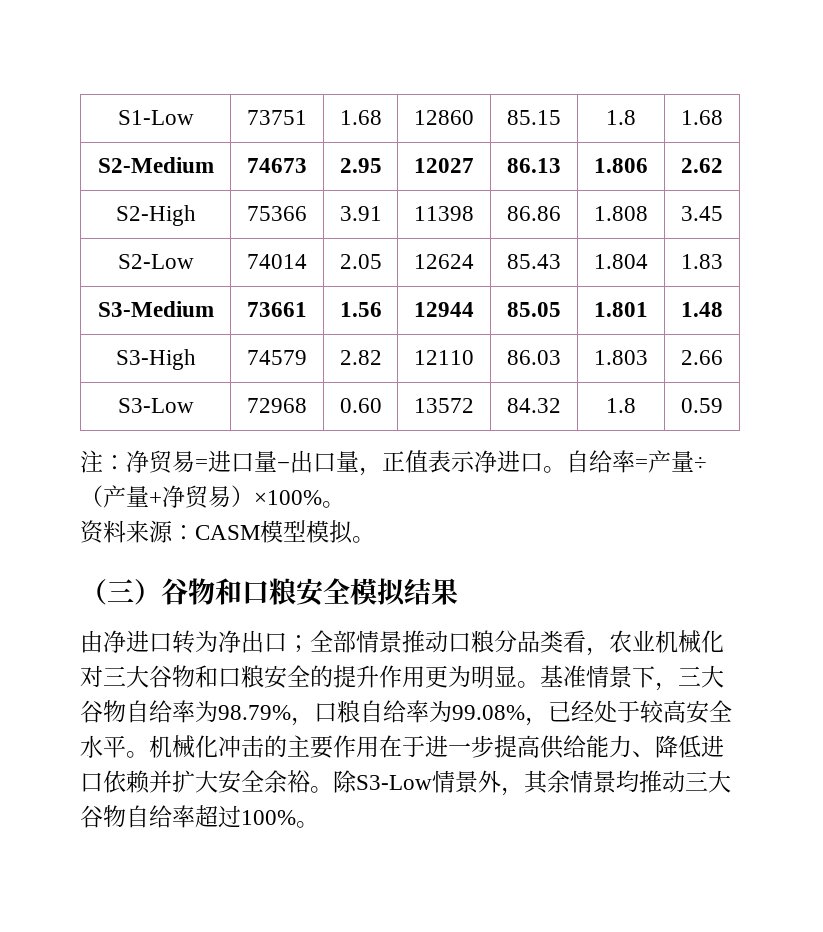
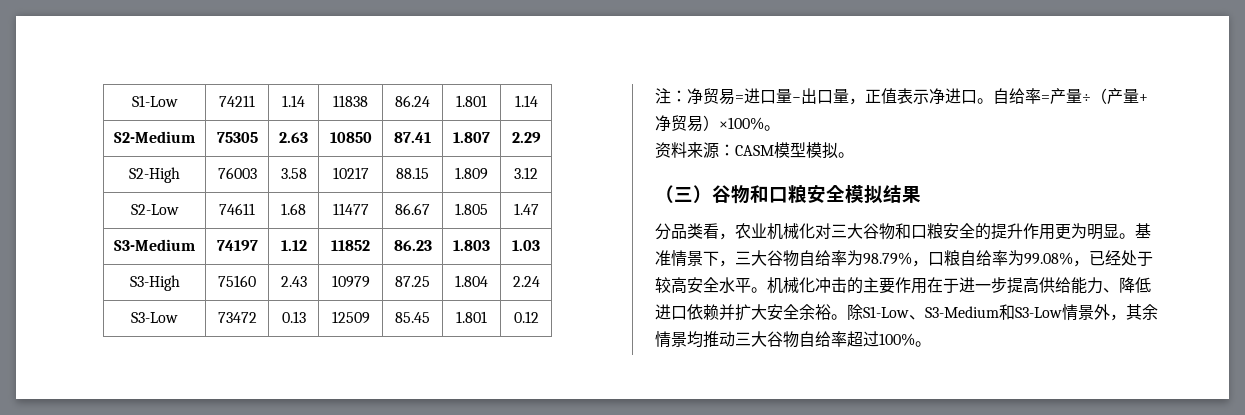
- S1-Low | 73751 | 1.68 | 12860 | 85.15 | 1.8 | 1.68
- S2-Medium | 74673 | 2.95 | 12027 | 86.13 | 1.806 | 2.62
- S2-High | 75366 | 3.91 | 11398 | 86.86 | 1.808 | 3.45
- S2-Low | 74014 | 2.05 | 12624 | 85.43 | 1.804 | 1.83
- S3-Medium | 73661 | 1.56 | 12944 | 85.05 | 1.801 | 1.48
- S3-High | 74579 | 2.82 | 12110 | 86.03 | 1.803 | 2.66
- S3-Low | 72968 | 0.60 | 13572 | 84.32 | 1.8 | 0.59
+ S1-Low | 74211 | 1.14 | 11838 | 86.24 | 1.801 | 1.14
+ S2-Medium | 75305 | 2.63 | 10850 | 87.41 | 1.807 | 2.29
+ S2-High | 76003 | 3.58 | 10217 | 88.15 | 1.809 | 3.12
+ S2-Low | 74611 | 1.68 | 11477 | 86.67 | 1.805 | 1.47
+ S3-Medium | 74197 | 1.12 | 11852 | 86.23 | 1.803 | 1.03
+ S3-High | 75160 | 2.43 | 10979 | 87.25 | 1.804 | 2.24
+ S3-Low | 73472 | 0.13 | 12509 | 85.45 | 1.801 | 0.12
- 由净进口转为净出口；全部情景推动口粮分品类看，农业机械化对三大谷物和口粮安全的提升作用更为明显。
+ 分品类看，农业机械化对三大谷物和口粮安全的提升作用更为明显。
- 除S3-Low情景外，其余情景均推动三大谷物自给率超过100%。
+ 除S1-Low、S3-Medium和S3-Low情景外，其余情景均推动三大谷物自给率超过100%。

